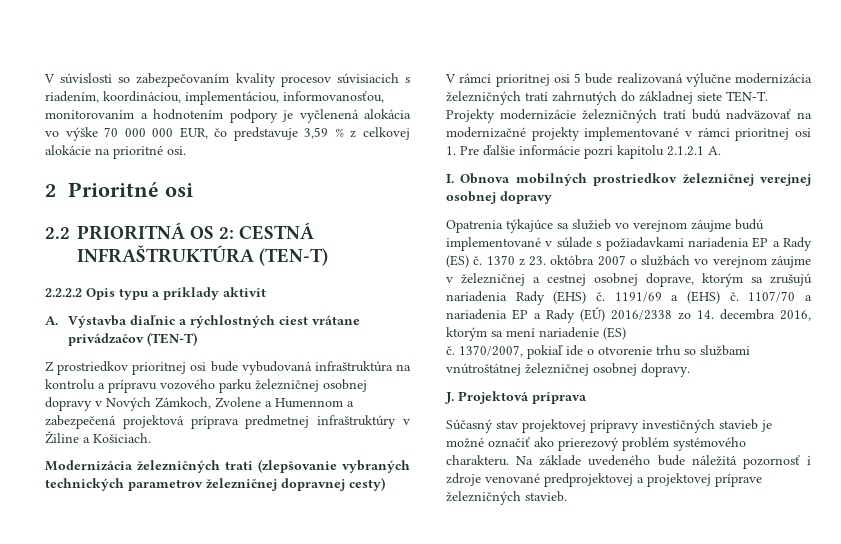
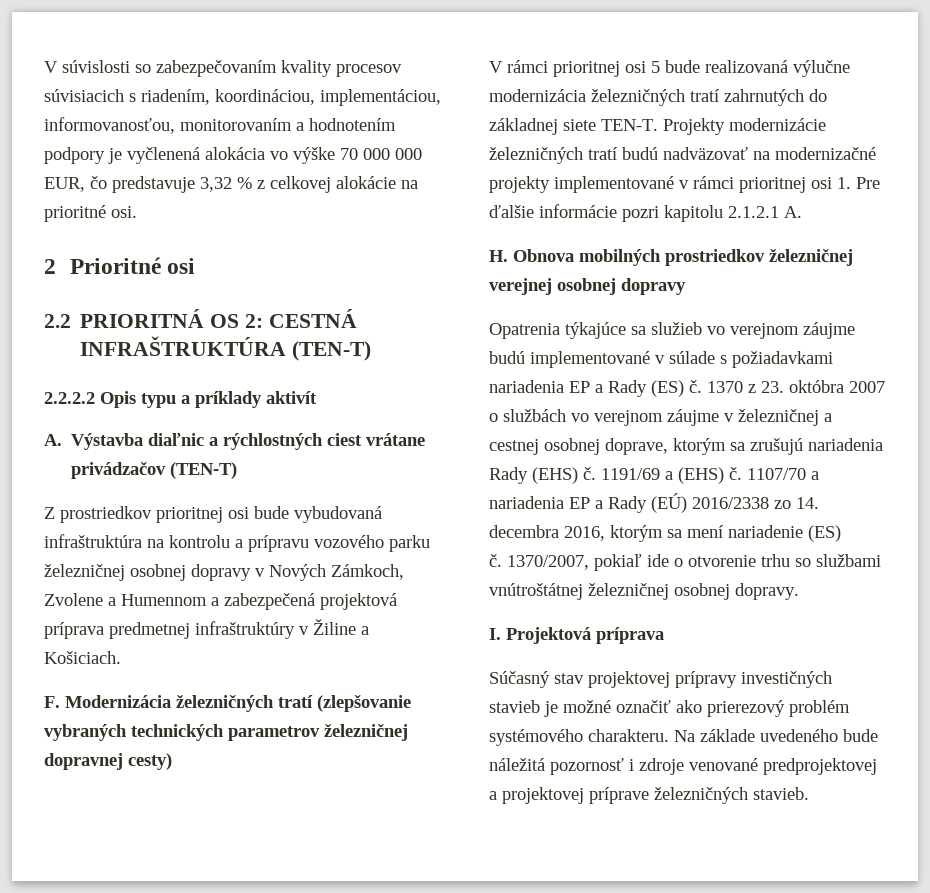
- V súvislosti so zabezpečovaním kvality procesov súvisiacich s riadením, koordináciou, implementáciou, informovanosťou, monitorovaním a hodnotením podpory je vyčlenená alokácia vo výške 70 000 000 EUR, čo predstavuje 3,59 % z celkovej alokácie na prioritné osi.
+ V súvislosti so zabezpečovaním kvality procesov súvisiacich s riadením, koordináciou, implementáciou, informovanosťou, monitorovaním a hodnotením podpory je vyčlenená alokácia vo výške 70 000 000 EUR, čo predstavuje 3,32 % z celkovej alokácie na prioritné osi.
- Modernizácia železničných tratí (zlepšovanie vybraných technických parametrov železničnej dopravnej cesty)
+ F. Modernizácia železničných tratí (zlepšovanie vybraných technických parametrov železničnej dopravnej cesty)
- I. Obnova mobilných prostriedkov železničnej verejnej osobnej dopravy
+ H. Obnova mobilných prostriedkov železničnej verejnej osobnej dopravy
- J. Projektová príprava
+ I. Projektová príprava

